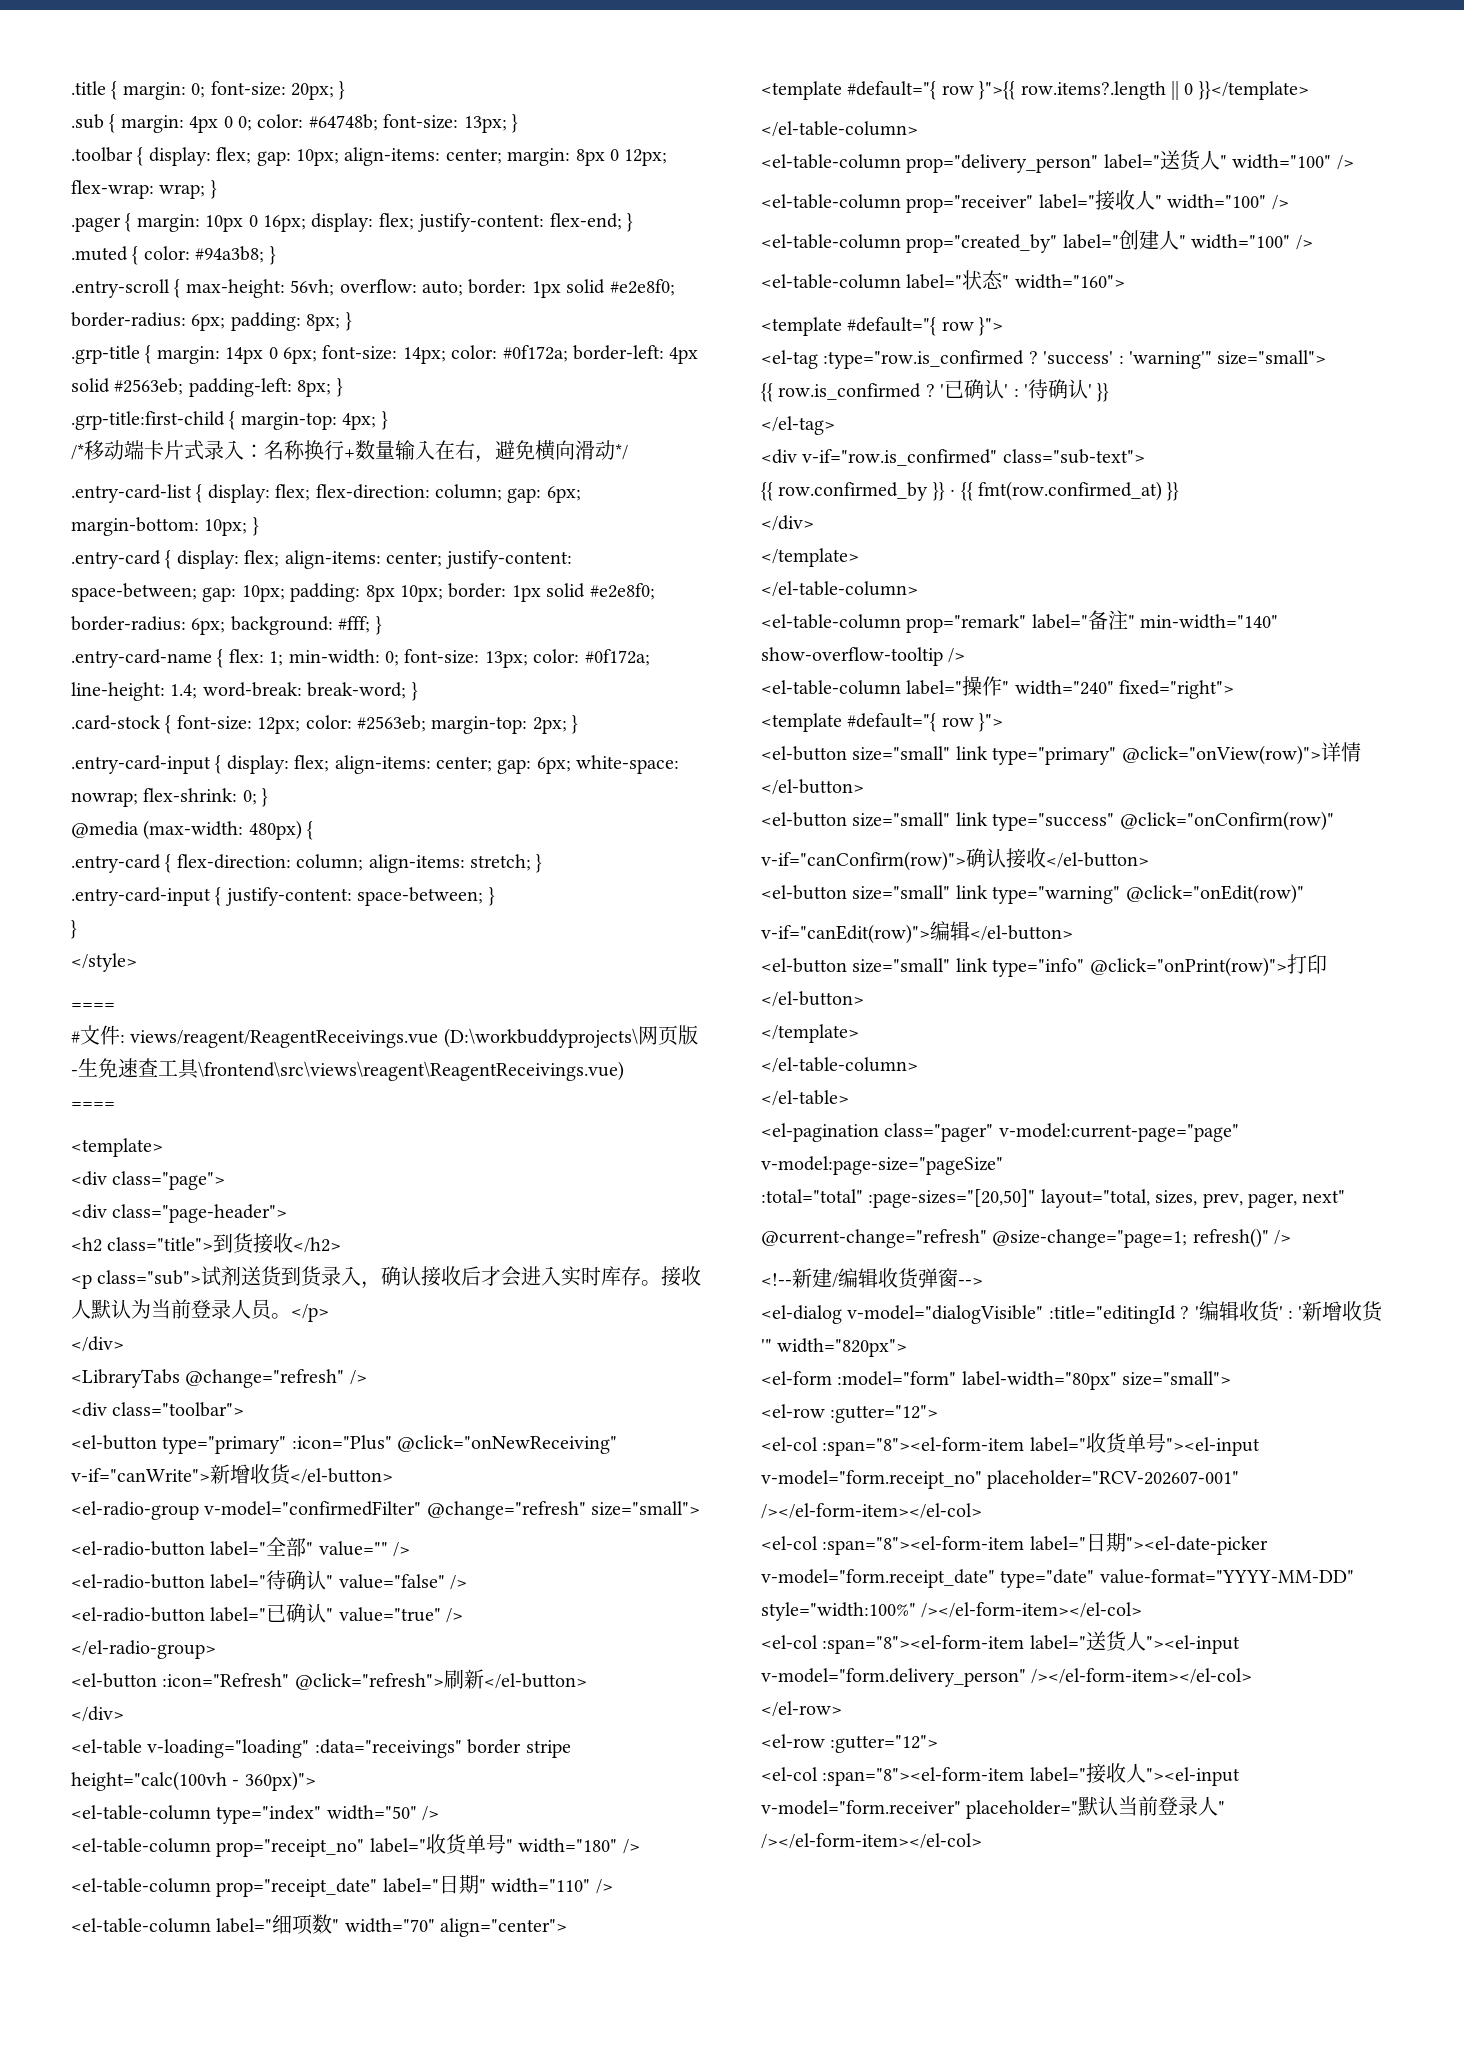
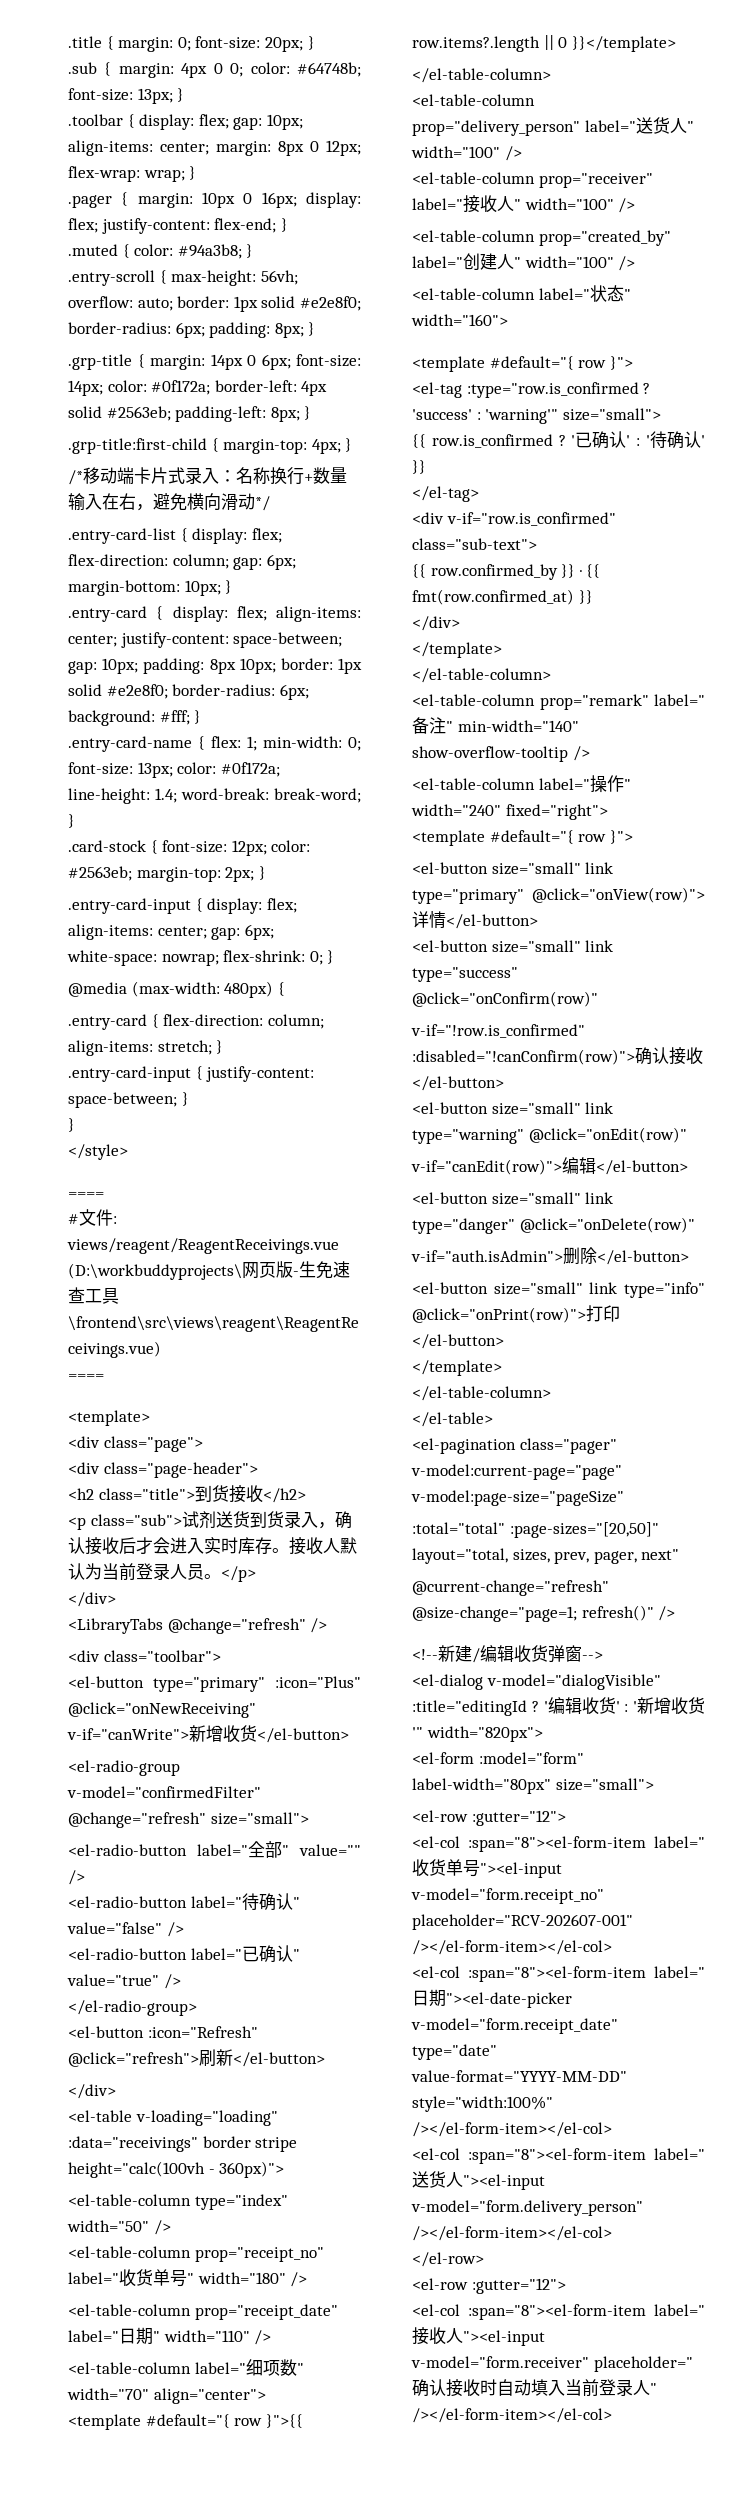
- v-if="canConfirm(row)">确认接收</el-button>
+ v-if="!row.is_confirmed" :disabled="!canConfirm(row)">确认接收</el-button>
+ <el-button size="small" link type="danger" @click="onDelete(row)"
+ v-if="auth.isAdmin">删除</el-button>
- <el-col :span="8"><el-form-item label="接收人"><el-input v-model="form.receiver" placeholder="默认当前登录人" /></el-form-item></el-col>
+ <el-col :span="8"><el-form-item label="接收人"><el-input v-model="form.receiver" placeholder="确认接收时自动填入当前登录人" /></el-form-item></el-col>

